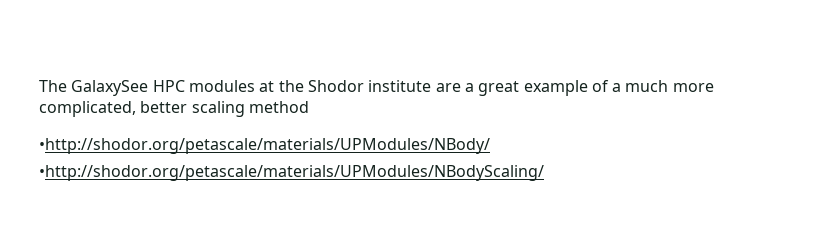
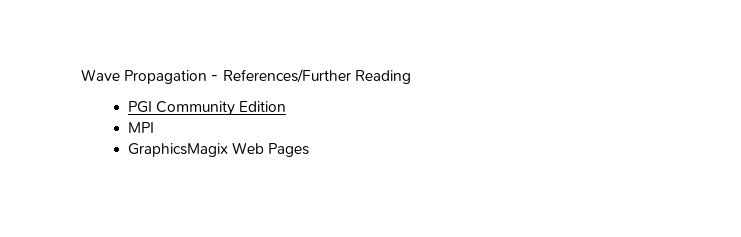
- The GalaxySee HPC modules at the Shodor institute are a great example of a much more complicated, better scaling method
- •http://shodor.org/petascale/materials/UPModules/NBody/
- •http://shodor.org/petascale/materials/UPModules/NBodyScaling/
+ Wave Propagation - References/Further Reading
+ PGI Community Edition
+ MPI
+ GraphicsMagix Web Pages

